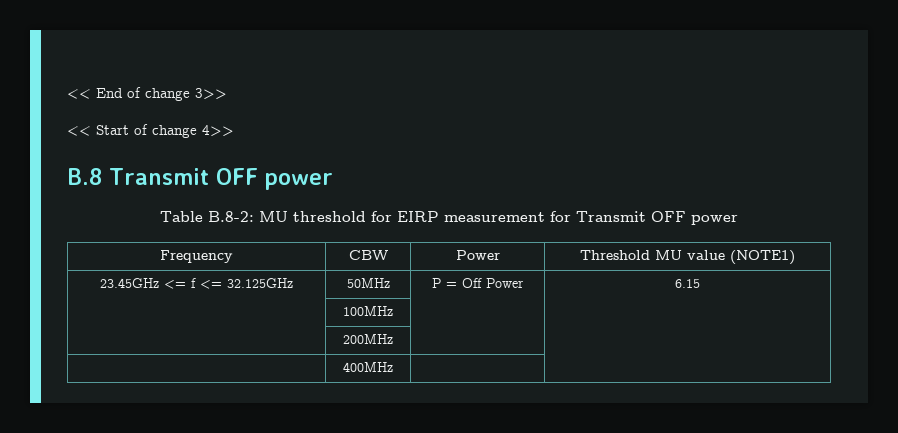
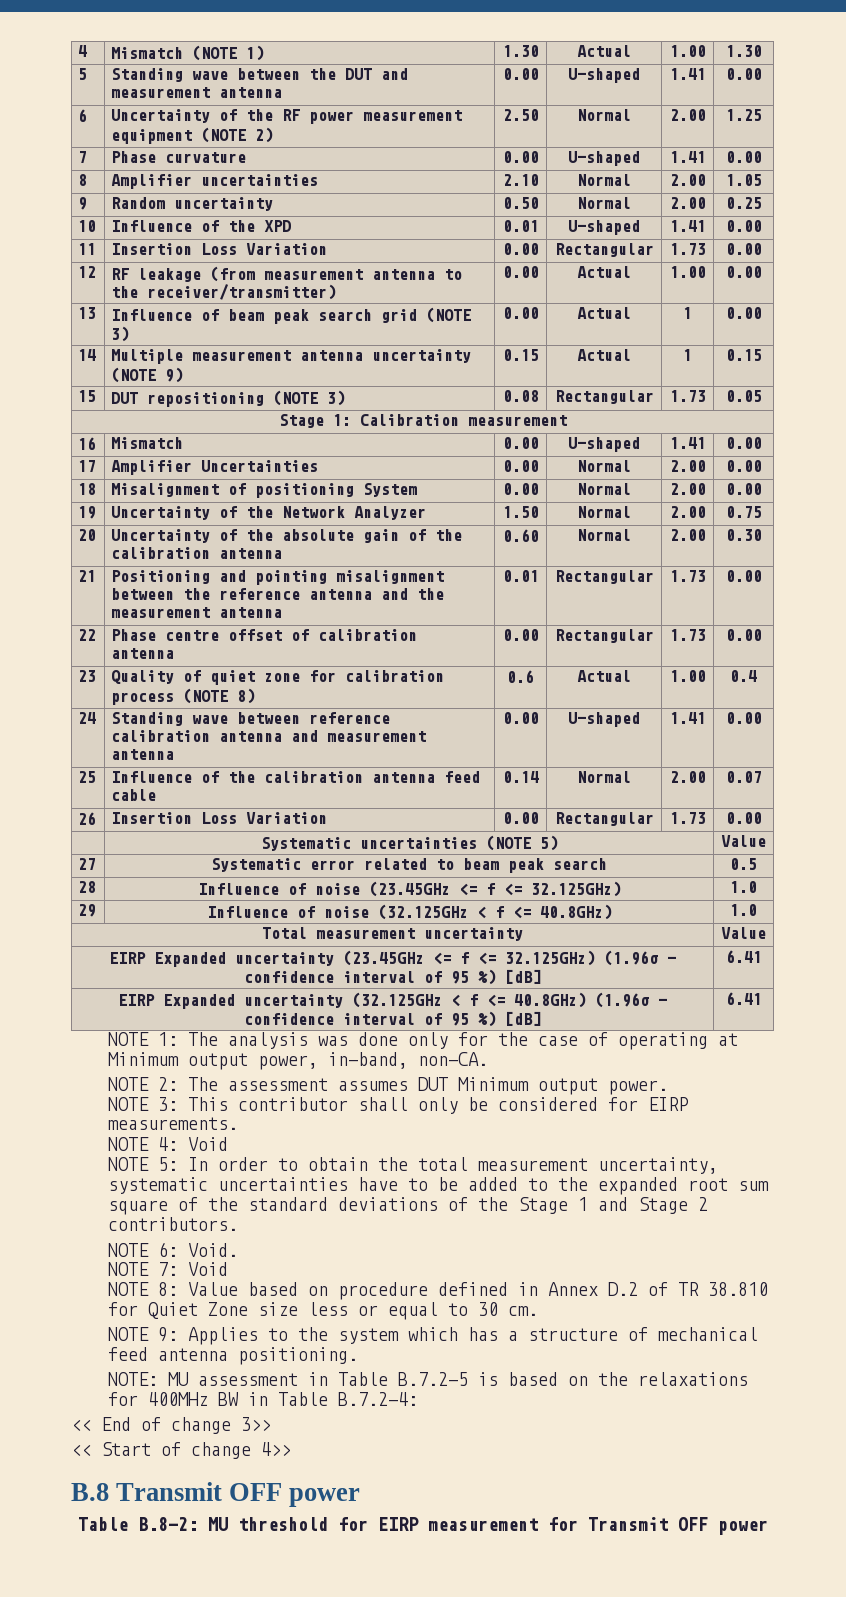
+ 4 | Mismatch (NOTE 1) | 1.30 | Actual | 1.00 | 1.30
+ 5 | Standing wave between the DUT and measurement antenna | 0.00 | U-shaped | 1.41 | 0.00
+ 6 | Uncertainty of the RF power measurement equipment (NOTE 2) | 2.50 | Normal | 2.00 | 1.25
+ 7 | Phase curvature | 0.00 | U-shaped | 1.41 | 0.00
+ 8 | Amplifier uncertainties | 2.10 | Normal | 2.00 | 1.05
+ 9 | Random uncertainty | 0.50 | Normal | 2.00 | 0.25
+ 10 | Influence of the XPD | 0.01 | U-shaped | 1.41 | 0.00
+ 11 | Insertion Loss Variation | 0.00 | Rectangular | 1.73 | 0.00
+ 12 | RF leakage (from measurement antenna to the receiver/transmitter) | 0.00 | Actual | 1.00 | 0.00
+ 13 | Influence of beam peak search grid (NOTE 3) | 0.00 | Actual | 1 | 0.00
+ 14 | Multiple measurement antenna uncertainty (NOTE 9) | 0.15 | Actual | 1 | 0.15
+ 15 | DUT repositioning (NOTE 3) | 0.08 | Rectangular | 1.73 | 0.05
+ Stage 1: Calibration measurement
+ 16 | Mismatch | 0.00 | U-shaped | 1.41 | 0.00
+ 17 | Amplifier Uncertainties | 0.00 | Normal | 2.00 | 0.00
+ 18 | Misalignment of positioning System | 0.00 | Normal | 2.00 | 0.00
+ 19 | Uncertainty of the Network Analyzer | 1.50 | Normal | 2.00 | 0.75
+ 20 | Uncertainty of the absolute gain of the calibration antenna | 0.60 | Normal | 2.00 | 0.30
+ 21 | Positioning and pointing misalignment between the reference antenna and the measurement antenna | 0.01 | Rectangular | 1.73 | 0.00
+ 22 | Phase centre offset of calibration antenna | 0.00 | Rectangular | 1.73 | 0.00
+ 23 | Quality of quiet zone for calibration process (NOTE 8) | 0.6 | Actual | 1.00 | 0.4
+ 24 | Standing wave between reference calibration antenna and measurement antenna | 0.00 | U-shaped | 1.41 | 0.00
+ 25 | Influence of the calibration antenna feed cable | 0.14 | Normal | 2.00 | 0.07
+ 26 | Insertion Loss Variation | 0.00 | Rectangular | 1.73 | 0.00
+ | Systematic uncertainties (NOTE 5) | Value
+ 27 | Systematic error related to beam peak search | 0.5
+ 28 | Influence of noise (23.45GHz <= f <= 32.125GHz) | 1.0
+ 29 | Influence of noise (32.125GHz < f <= 40.8GHz) | 1.0
+ Total measurement uncertainty | Value
+ EIRP Expanded uncertainty (23.45GHz <= f <= 32.125GHz) (1.96σ - confidence interval of 95 %) [dB] | 6.41
+ EIRP Expanded uncertainty (32.125GHz < f <= 40.8GHz) (1.96σ - confidence interval of 95 %) [dB] | 6.41
+ NOTE 1: The analysis was done only for the case of operating at Minimum output power, in-band, non-CA.
+ NOTE 2: The assessment assumes DUT Minimum output power.
+ NOTE 3: This contributor shall only be considered for EIRP measurements.
+ NOTE 4: Void
+ NOTE 5: In order to obtain the total measurement uncertainty, systematic uncertainties have to be added to the expanded root sum square of the standard deviations of the Stage 1 and Stage 2 contributors.
+ NOTE 6: Void.
+ NOTE 7: Void
+ NOTE 8: Value based on procedure defined in Annex D.2 of TR 38.810 for Quiet Zone size less or equal to 30 cm.
+ NOTE 9: Applies to the system which has a structure of mechanical feed antenna positioning.
+ NOTE: MU assessment in Table B.7.2-5 is based on the relaxations for 400MHz BW in Table B.7.2-4:
- Frequency | CBW | Power | Threshold MU value (NOTE1)
- 23.45GHz <= f <= 32.125GHz | 50MHz | P = Off Power | 6.15
- | 100MHz | |
- | 200MHz | |
- | 400MHz | |

